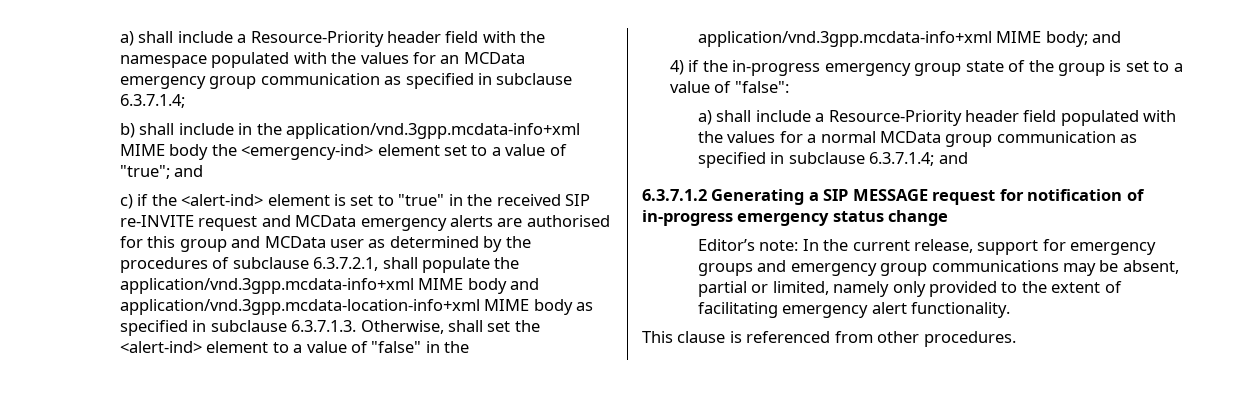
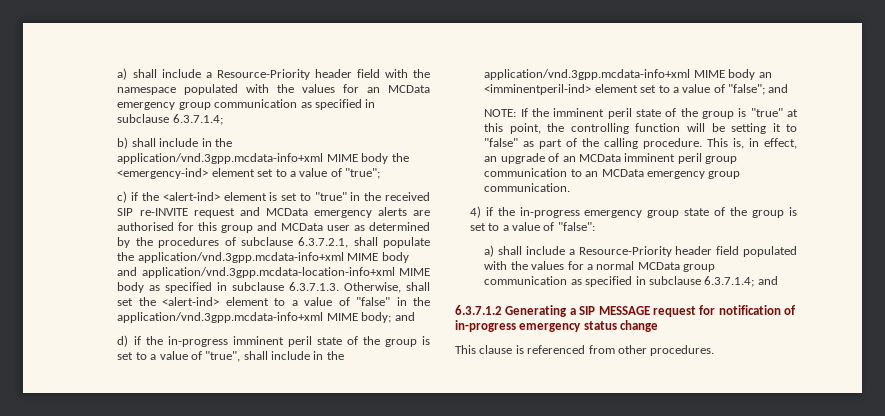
- b) shall include in the application/vnd.3gpp.mcdata-info+xml MIME body the <emergency-ind> element set to a value of "true"; and
+ b) shall include in the application/vnd.3gpp.mcdata-info+xml MIME body the <emergency-ind> element set to a value of "true";
+ d) if the in-progress imminent peril state of the group is set to a value of "true", shall include in the application/vnd.3gpp.mcdata-info+xml MIME body an <imminentperil-ind> element set to a value of "false"; and
+ NOTE: If the imminent peril state of the group is "true" at this point, the controlling function will be setting it to "false" as part of the calling procedure. This is, in effect, an upgrade of an MCData imminent peril group communication to an MCData emergency group communication.
- Editor’s note: In the current release, support for emergency groups and emergency group communications may be absent, partial or limited, namely only provided to the extent of facilitating emergency alert functionality.

